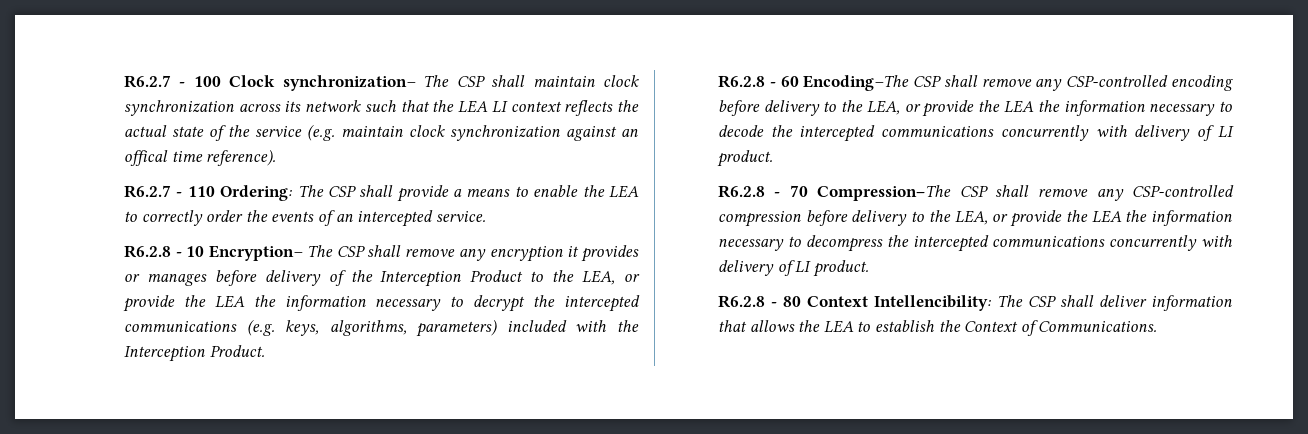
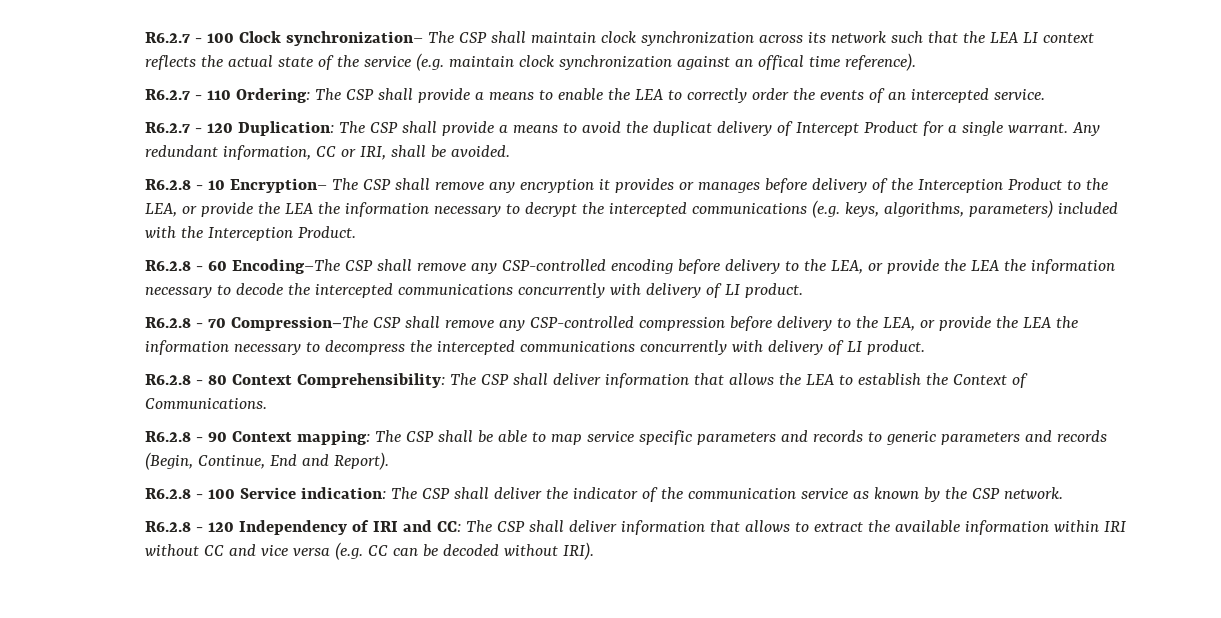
+ R6.2.7 - 120 Duplication: The CSP shall provide a means to avoid the duplicat delivery of Intercept Product for a single warrant. Any redundant information, CC or IRI, shall be avoided.
- R6.2.8 - 80 Context Intellencibility: The CSP shall deliver information that allows the LEA to establish the Context of Communications.
+ R6.2.8 - 80 Context Comprehensibility: The CSP shall deliver information that allows the LEA to establish the Context of Communications.
+ R6.2.8 - 90 Context mapping: The CSP shall be able to map service specific parameters and records to generic parameters and records (Begin, Continue, End and Report).
+ R6.2.8 - 100 Service indication: The CSP shall deliver the indicator of the communication service as known by the CSP network.
+ R6.2.8 - 120 Independency of IRI and CC: The CSP shall deliver information that allows to extract the available information within IRI without CC and vice versa (e.g. CC can be decoded without IRI).

